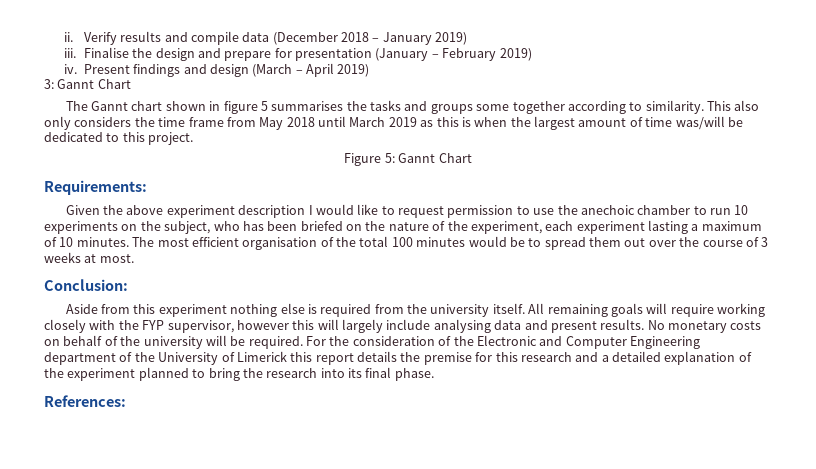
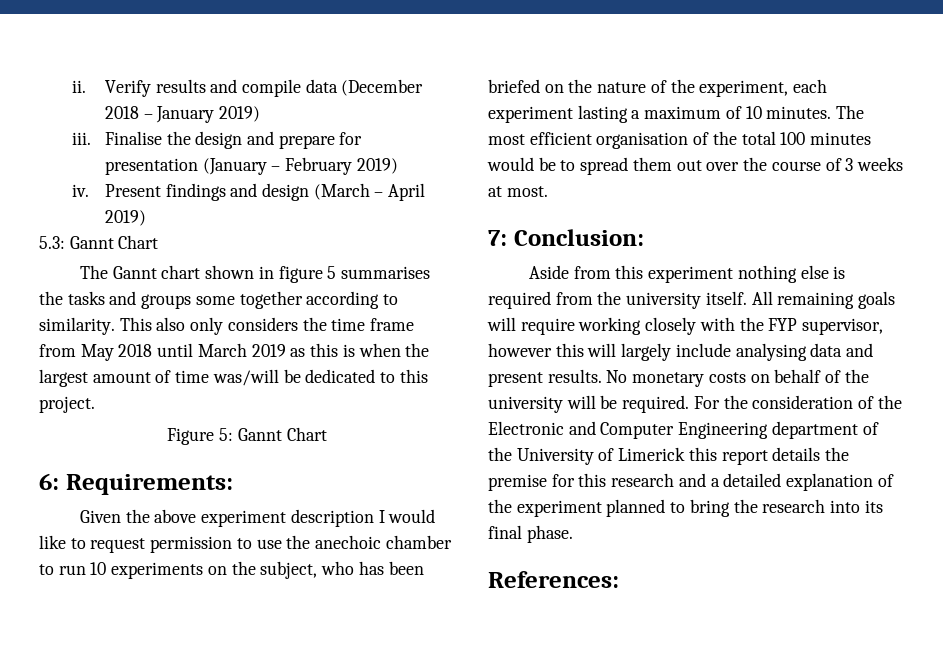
- 3: Gannt Chart
+ 5.3: Gannt Chart
- Requirements:
+ 6: Requirements:
- Conclusion:
+ 7: Conclusion:

